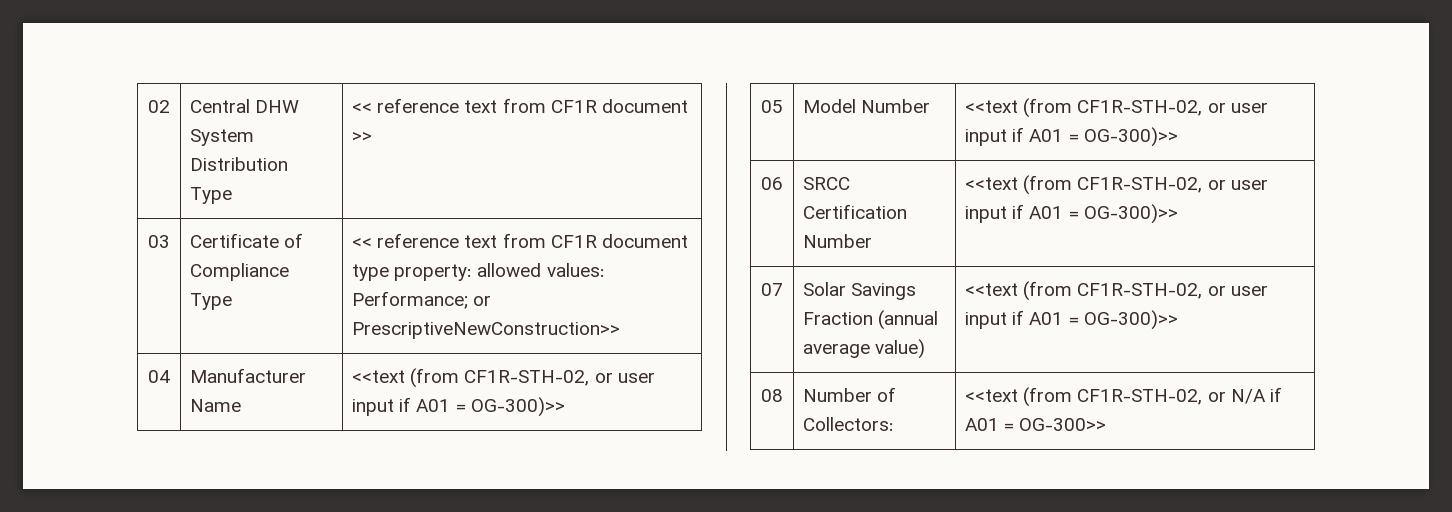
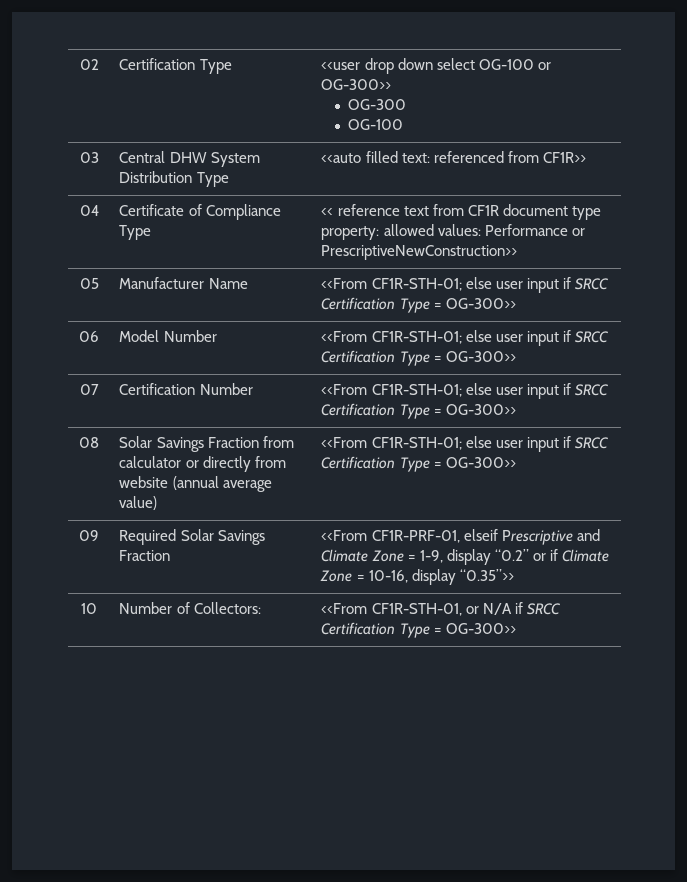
- 02 | Central DHW System Distribution Type | << reference text from CF1R document >>
- 03 | Certificate of Compliance Type | << reference text from CF1R document type property: allowed values: Performance; or PrescriptiveNewConstruction>>
+ 02 | Certification Type | <<user drop down select OG-100 or OG-300>>
+ OG-300
+ OG-100
+ 03 | Central DHW System Distribution Type | <<auto filled text: referenced from CF1R>>
+ 04 | Certificate of Compliance Type | << reference text from CF1R document type property: allowed values: Performance or PrescriptiveNewConstruction>>
- 04 | Manufacturer Name | <<text (from CF1R-STH-02, or user input if A01 = OG-300)>>
- 05 | Model Number | <<text (from CF1R-STH-02, or user input if A01 = OG-300)>>
- 06 | SRCC Certification Number | <<text (from CF1R-STH-02, or user input if A01 = OG-300)>>
- 07 | Solar Savings Fraction (annual average value) | <<text (from CF1R-STH-02, or user input if A01 = OG-300)>>
- 08 | Number of Collectors: | <<text (from CF1R-STH-02, or N/A if A01 = OG-300>>
+ 05 | Manufacturer Name | <<From CF1R-STH-01; else user input if SRCC Certification Type = OG-300>>
+ 06 | Model Number | <<From CF1R-STH-01; else user input if SRCC Certification Type = OG-300>>
+ 07 | Certification Number | <<From CF1R-STH-01; else user input if SRCC Certification Type = OG-300>>
+ 08 | Solar Savings Fraction from calculator or directly from website (annual average value) | <<From CF1R-STH-01; else user input if SRCC Certification Type = OG-300>>
+ 09 | Required Solar Savings Fraction | <<From CF1R-PRF-01, elseif Prescriptive and Climate Zone = 1-9, display “0.2” or if Climate Zone = 10-16, display “0.35”>>
+ 10 | Number of Collectors: | <<From CF1R-STH-01, or N/A if SRCC Certification Type = OG-300>>

